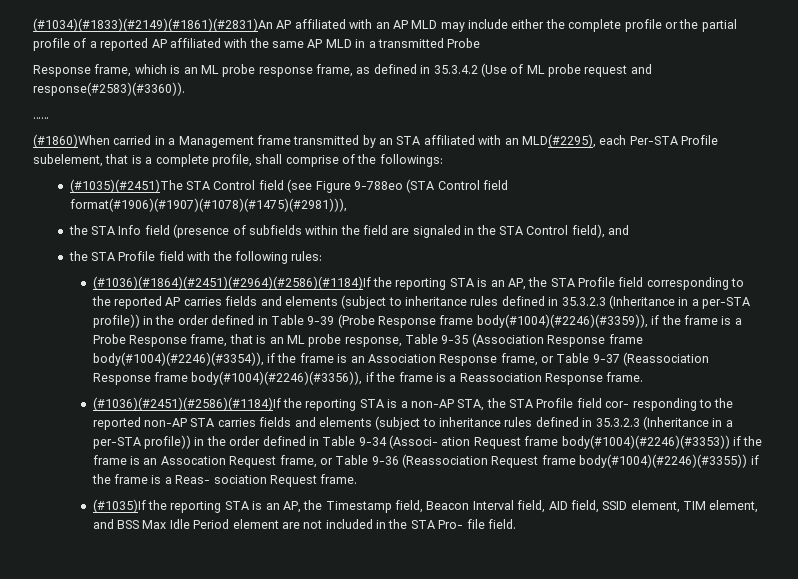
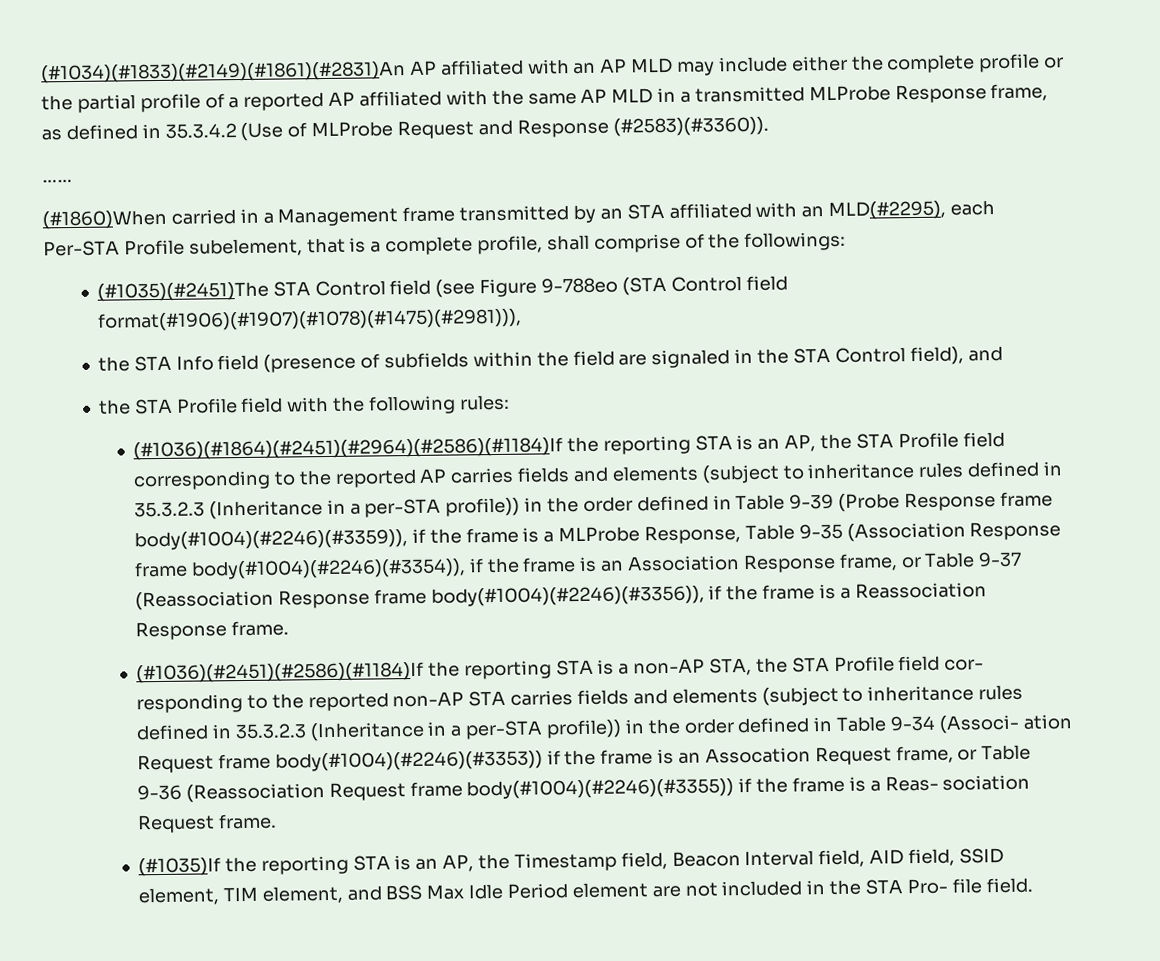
- (#1034)(#1833)(#2149)(#1861)(#2831)An AP affiliated with an AP MLD may include either the complete profile or the partial profile of a reported AP affiliated with the same AP MLD in a transmitted Probe
- Response frame, which is an ML probe response frame, as defined in 35.3.4.2 (Use of ML probe request and response(#2583)(#3360)).
+ (#1034)(#1833)(#2149)(#1861)(#2831)An AP affiliated with an AP MLD may include either the complete profile or the partial profile of a reported AP affiliated with the same AP MLD in a transmitted MLProbe Response frame, as defined in 35.3.4.2 (Use of MLProbe Request and Response (#2583)(#3360)).
- (#1036)(#1864)(#2451)(#2964)(#2586)(#1184)If the reporting STA is an AP, the STA Profile field corresponding to the reported AP carries fields and elements (subject to inheritance rules defined in 35.3.2.3 (Inheritance in a per-STA profile)) in the order defined in Table 9-39 (Probe Response frame body(#1004)(#2246)(#3359)), if the frame is a Probe Response frame, that is an ML probe response, Table 9-35 (Association Response frame body(#1004)(#2246)(#3354)), if the frame is an Association Response frame, or Table 9-37 (Reassociation Response frame body(#1004)(#2246)(#3356)), if the frame is a Reassociation Response frame.
+ (#1036)(#1864)(#2451)(#2964)(#2586)(#1184)If the reporting STA is an AP, the STA Profile field corresponding to the reported AP carries fields and elements (subject to inheritance rules defined in 35.3.2.3 (Inheritance in a per-STA profile)) in the order defined in Table 9-39 (Probe Response frame body(#1004)(#2246)(#3359)), if the frame is a MLProbe Response, Table 9-35 (Association Response frame body(#1004)(#2246)(#3354)), if the frame is an Association Response frame, or Table 9-37 (Reassociation Response frame body(#1004)(#2246)(#3356)), if the frame is a Reassociation Response frame.

